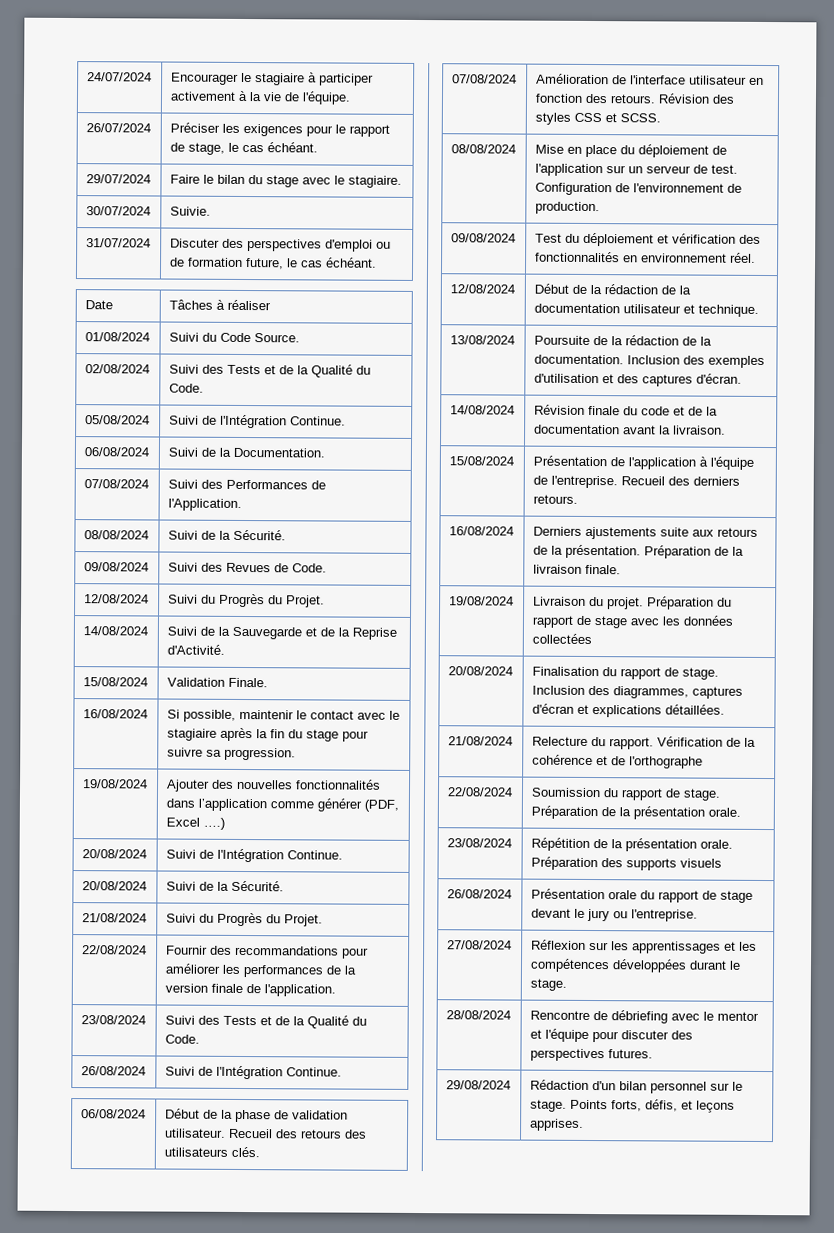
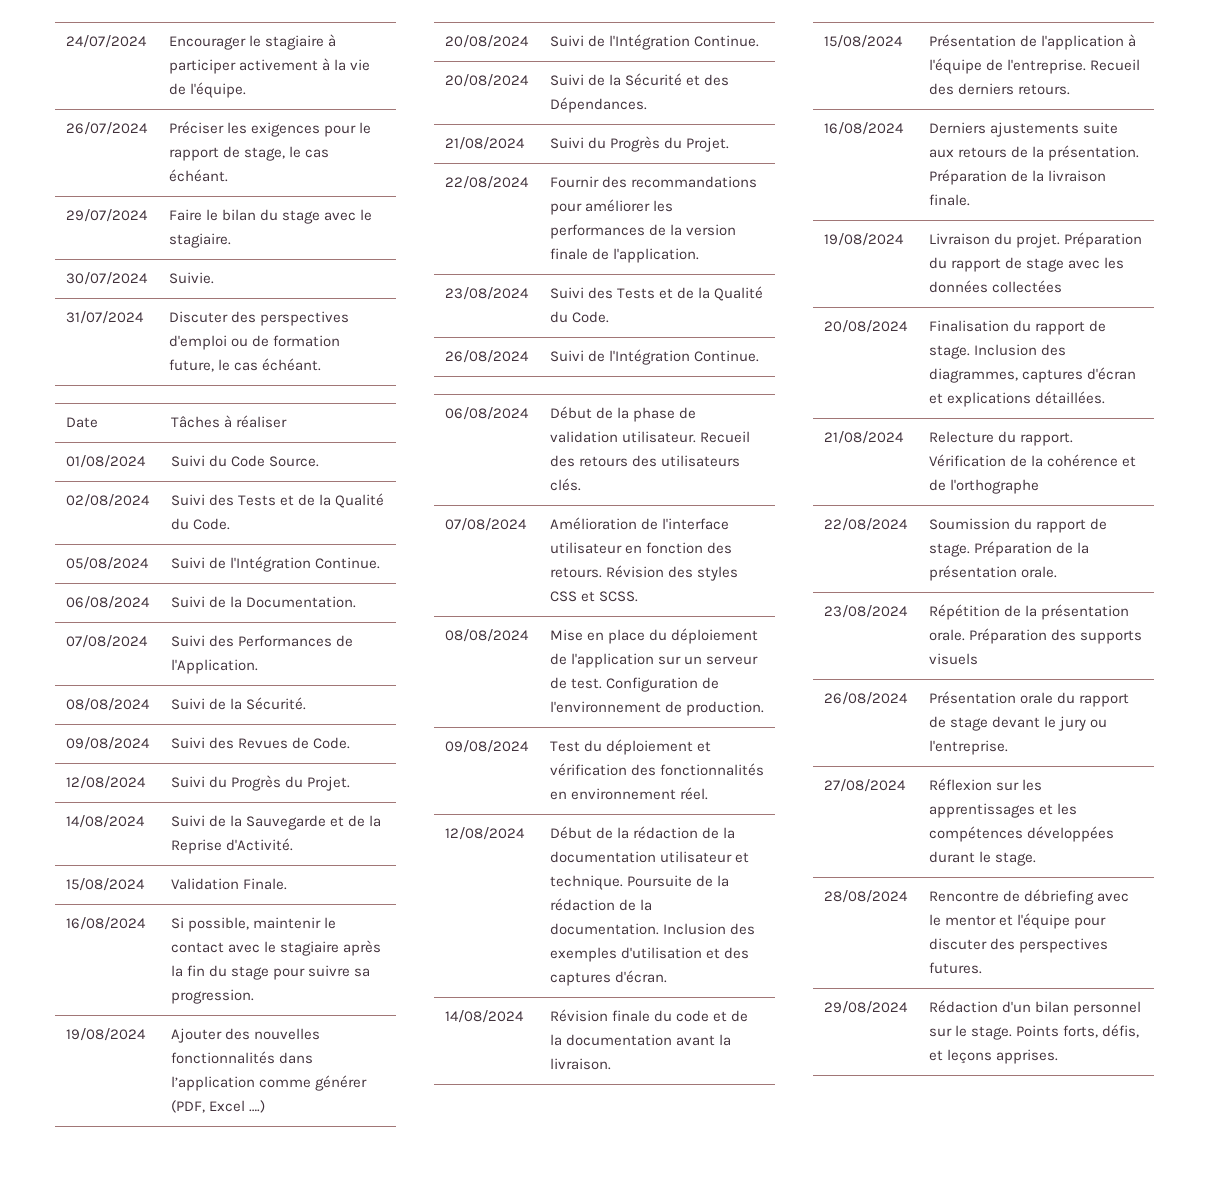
- 20/08/2024 | Suivi de la Sécurité.
+ 20/08/2024 | Suivi de la Sécurité et des Dépendances.
- 12/08/2024 | Début de la rédaction de la documentation utilisateur et technique.
- 13/08/2024 | Poursuite de la rédaction de la documentation. Inclusion des exemples d'utilisation et des captures d'écran.
+ 12/08/2024 | Début de la rédaction de la documentation utilisateur et technique. Poursuite de la rédaction de la documentation. Inclusion des exemples d'utilisation et des captures d'écran.

